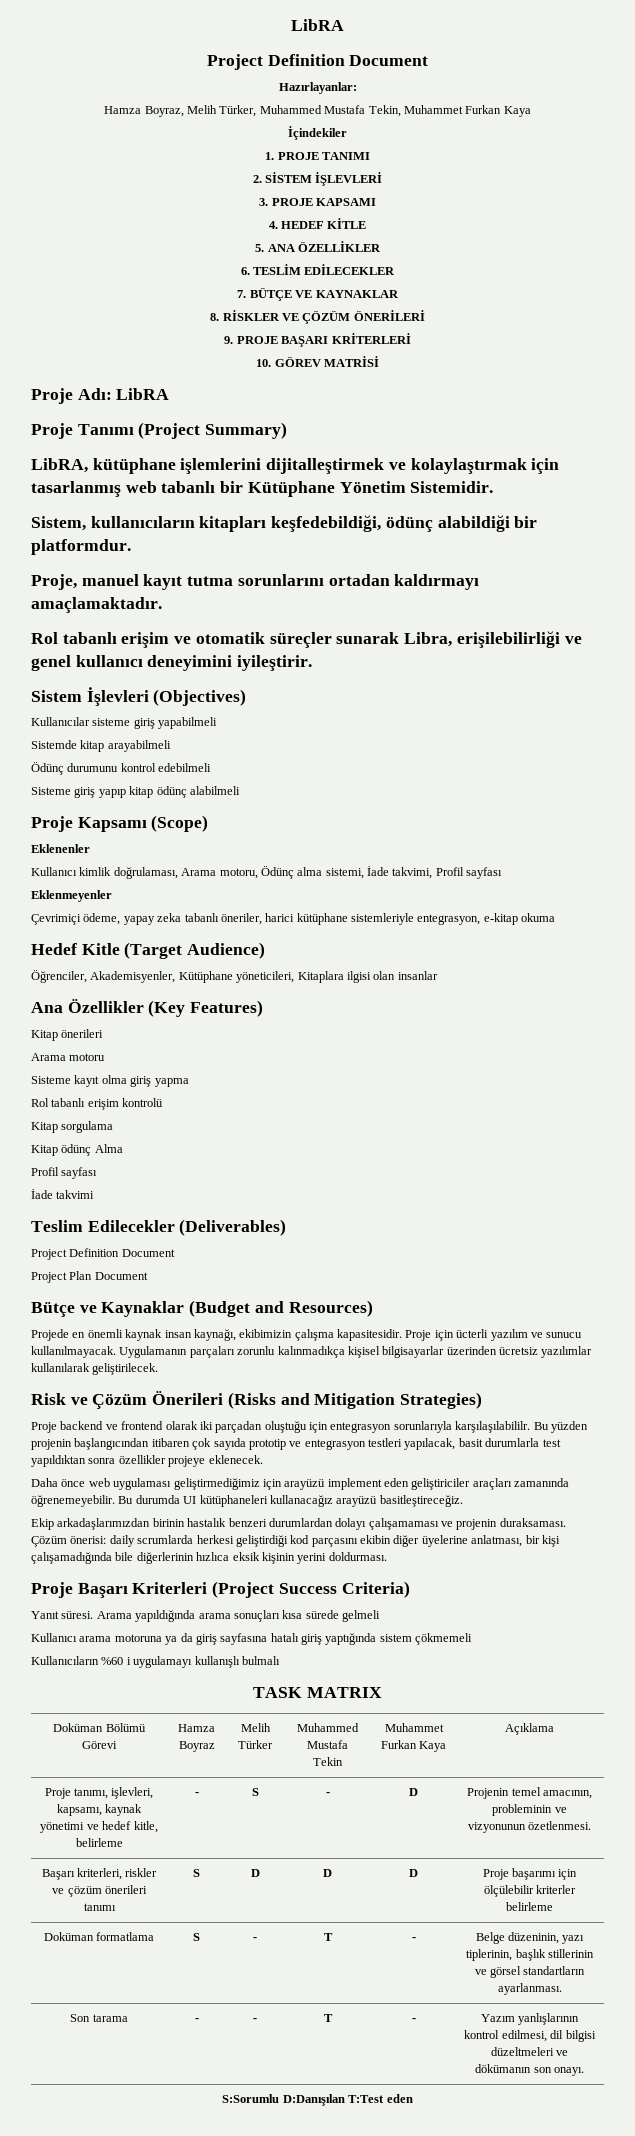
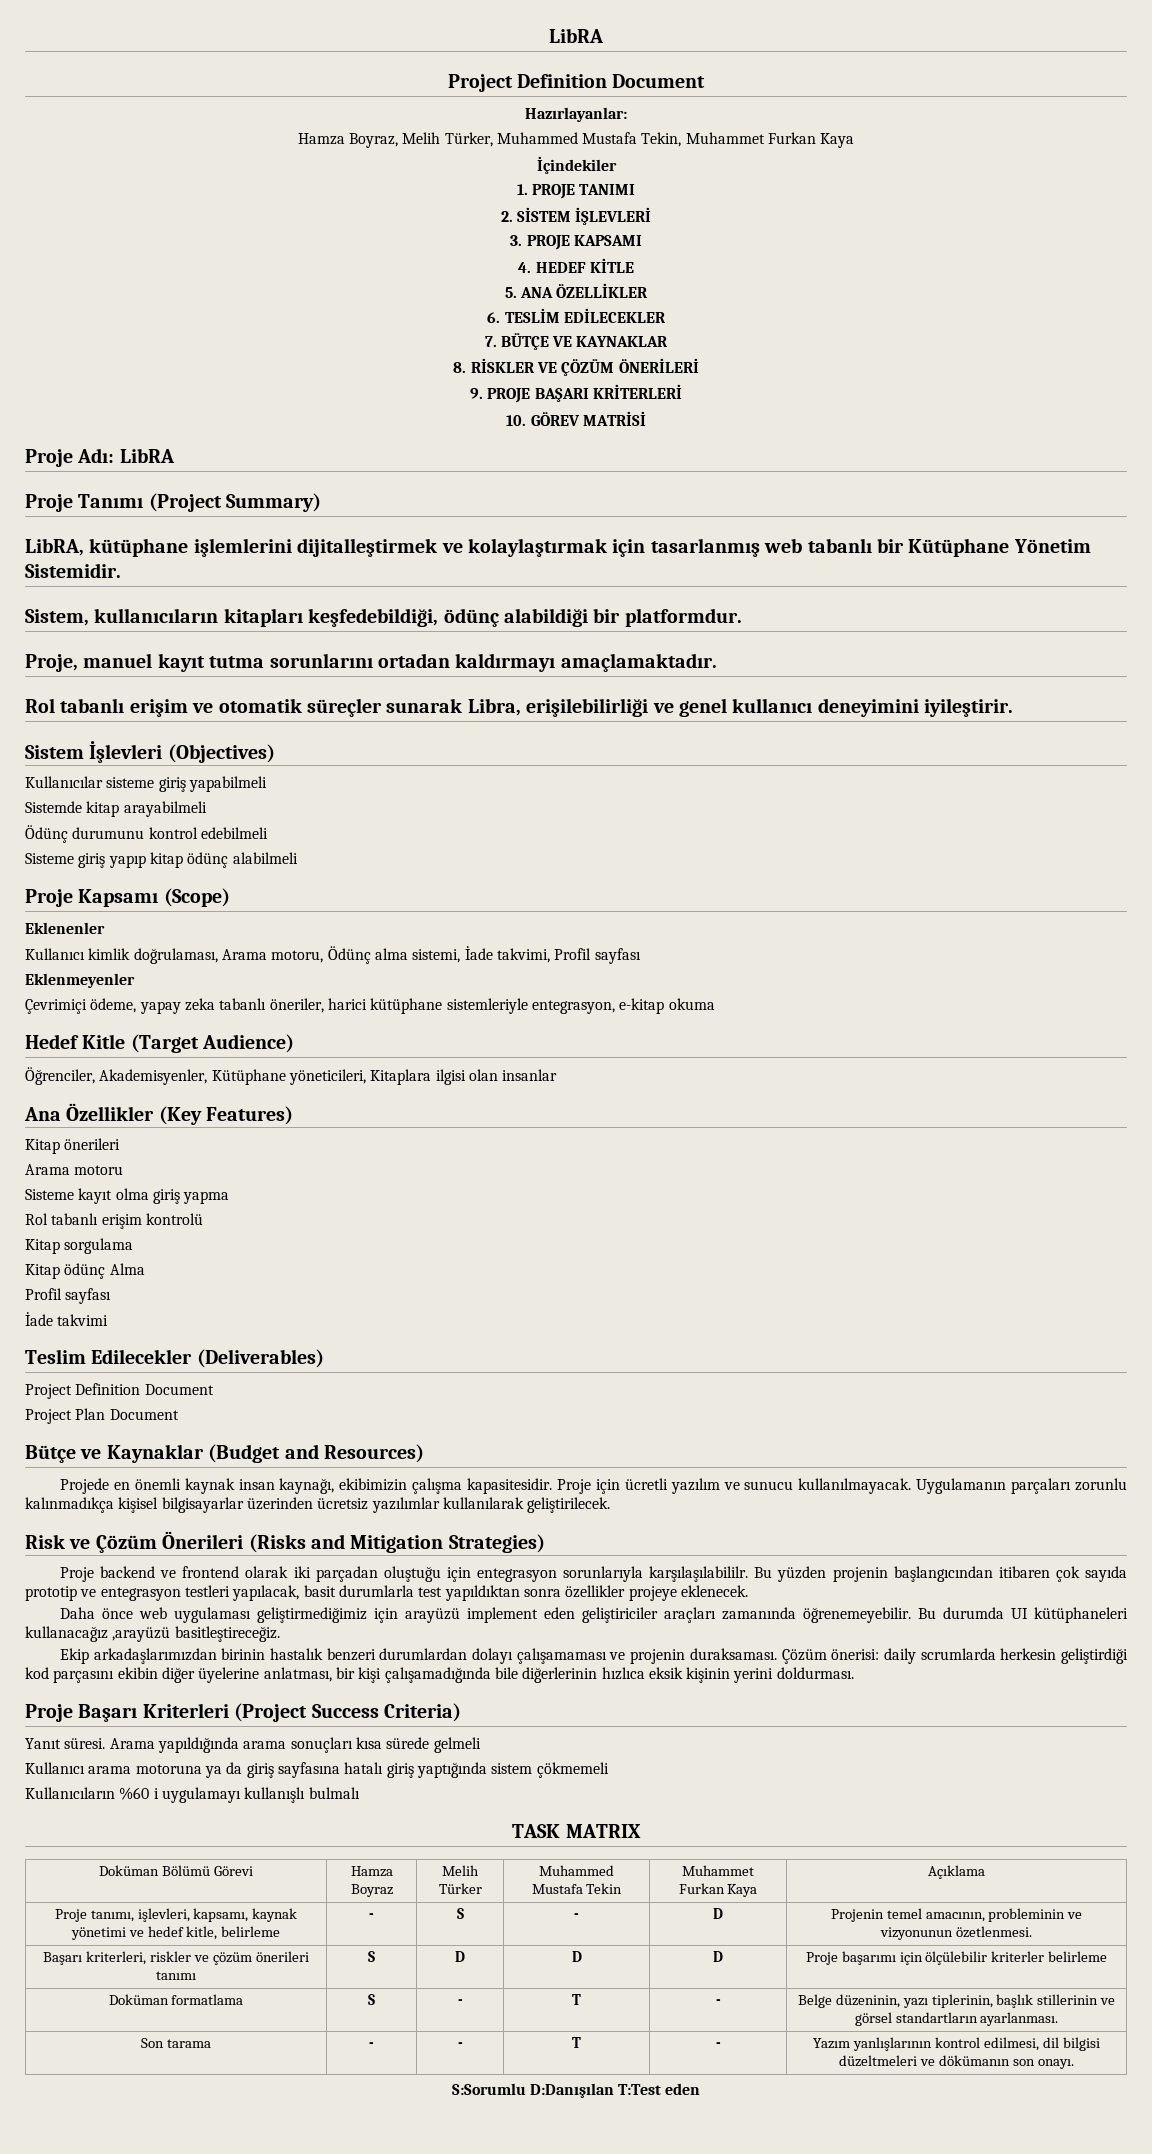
- Proje için ücterli yazılım ve sunucu kullanılmayacak.
+ Proje için ücretli yazılım ve sunucu kullanılmayacak.
- Bu durumda UI kütüphaneleri kullanacağız arayüzü basitleştireceğiz.
+ Bu durumda UI kütüphaneleri kullanacağız ,arayüzü basitleştireceğiz.
- Çözüm önerisi: daily scrumlarda herkesi geliştirdiği kod parçasını ekibin diğer üyelerine anlatması, bir kişi çalışamadığında bile diğerlerinin hızlıca eksik kişinin yerini doldurması.
+ Çözüm önerisi: daily scrumlarda herkesin geliştirdiği kod parçasını ekibin diğer üyelerine anlatması, bir kişi çalışamadığında bile diğerlerinin hızlıca eksik kişinin yerini doldurması.

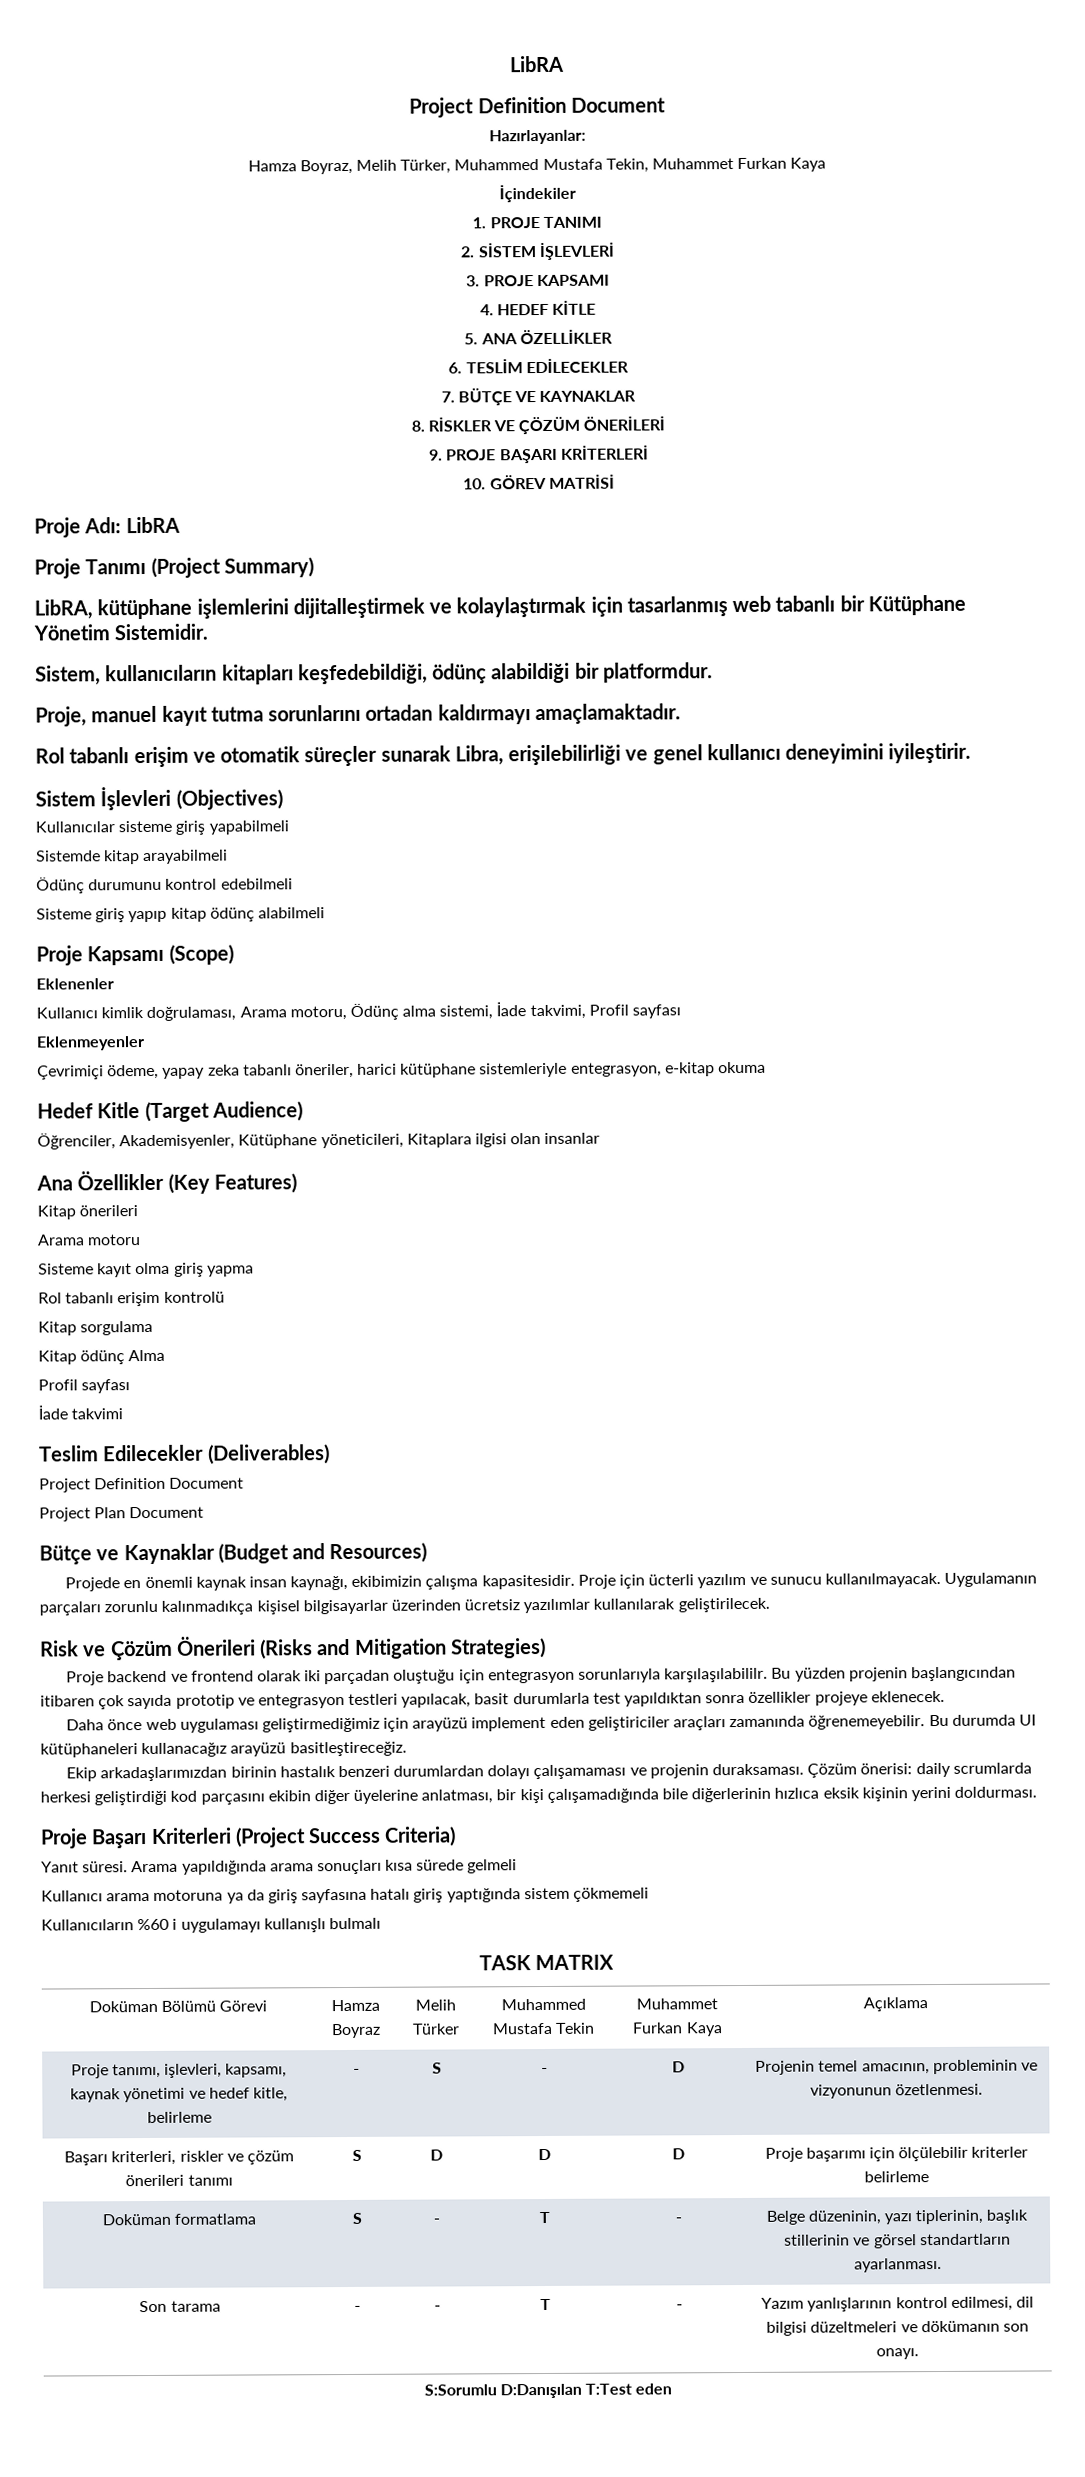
- Proje için ücretli yazılım ve sunucu kullanılmayacak.
+ Proje için ücterli yazılım ve sunucu kullanılmayacak.
- Bu durumda UI kütüphaneleri kullanacağız ,arayüzü basitleştireceğiz.
+ Bu durumda UI kütüphaneleri kullanacağız arayüzü basitleştireceğiz.
- Çözüm önerisi: daily scrumlarda herkesin geliştirdiği kod parçasını ekibin diğer üyelerine anlatması, bir kişi çalışamadığında bile diğerlerinin hızlıca eksik kişinin yerini doldurması.
+ Çözüm önerisi: daily scrumlarda herkesi geliştirdiği kod parçasını ekibin diğer üyelerine anlatması, bir kişi çalışamadığında bile diğerlerinin hızlıca eksik kişinin yerini doldurması.

